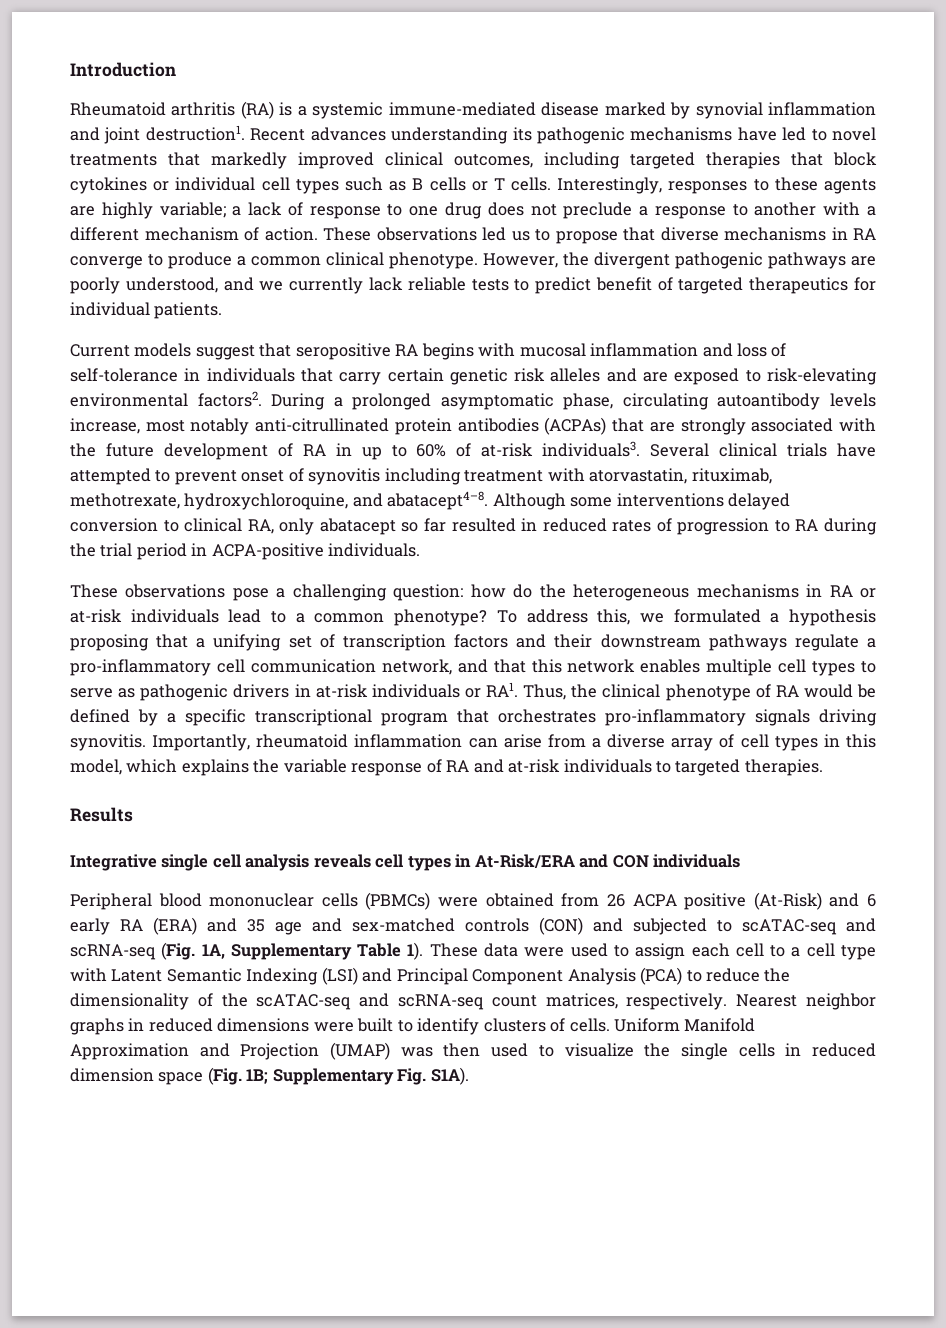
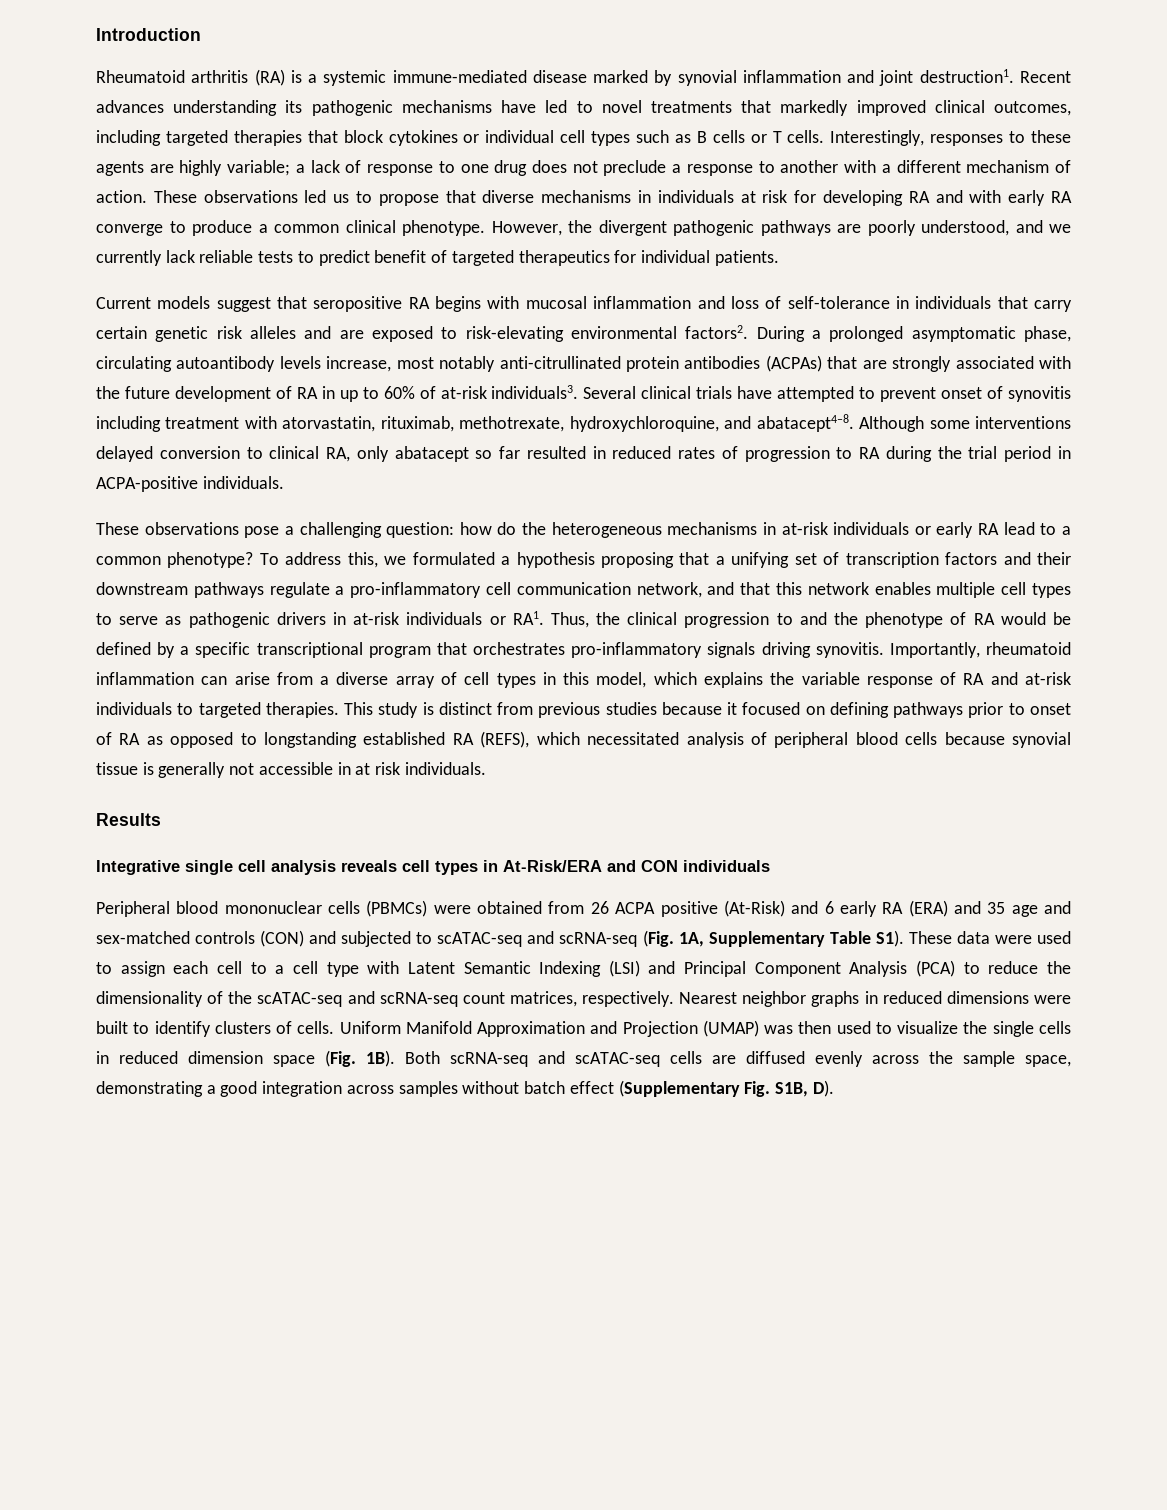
- These observations led us to propose that diverse mechanisms in RA converge to produce a common clinical phenotype.
+ These observations led us to propose that diverse mechanisms in individuals at risk for developing RA and with early RA converge to produce a common clinical phenotype.
- These observations pose a challenging question: how do the heterogeneous mechanisms in RA or at-risk individuals lead to a common phenotype?
+ These observations pose a challenging question: how do the heterogeneous mechanisms in at-risk individuals or early RA lead to a common phenotype?
- To address this, we formulated a hypothesis proposing that a unifying set of transcription factors and their downstream pathways regulate a pro-inflammatory cell communication network, and that this network enables multiple cell types to serve as pathogenic drivers in at-risk individuals or RA1. Thus, the clinical phenotype of RA would be defined by a specific transcriptional program that orchestrates pro-inflammatory signals driving synovitis.
+ To address this, we formulated a hypothesis proposing that a unifying set of transcription factors and their downstream pathways regulate a pro-inflammatory cell communication network, and that this network enables multiple cell types to serve as pathogenic drivers in at-risk individuals or RA1. Thus, the clinical progression to and the phenotype of RA would be defined by a specific transcriptional program that orchestrates pro-inflammatory signals driving synovitis.
+ This study is distinct from previous studies because it focused on defining pathways prior to onset of RA as opposed to longstanding established RA (REFS), which necessitated analysis of peripheral blood cells because synovial tissue is generally not accessible in at risk individuals.
- Peripheral blood mononuclear cells (PBMCs) were obtained from 26 ACPA positive (At-Risk) and 6 early RA (ERA) and 35 age and sex-matched controls (CON) and subjected to scATAC-seq and scRNA-seq (Fig. 1A, Supplementary Table 1). These data were used to assign each cell to a cell type with Latent Semantic Indexing (LSI) and Principal Component Analysis (PCA) to reduce the dimensionality of the scATAC-seq and scRNA-seq count matrices, respectively.
+ Peripheral blood mononuclear cells (PBMCs) were obtained from 26 ACPA positive (At-Risk) and 6 early RA (ERA) and 35 age and sex-matched controls (CON) and subjected to scATAC-seq and scRNA-seq (Fig. 1A, Supplementary Table S1). These data were used to assign each cell to a cell type with Latent Semantic Indexing (LSI) and Principal Component Analysis (PCA) to reduce the dimensionality of the scATAC-seq and scRNA-seq count matrices, respectively.
- Uniform Manifold Approximation and Projection (UMAP) was then used to visualize the single cells in reduced dimension space (Fig. 1B; Supplementary Fig. S1A).
+ Uniform Manifold Approximation and Projection (UMAP) was then used to visualize the single cells in reduced dimension space (Fig. 1B). Both scRNA-seq and scATAC-seq cells are diffused evenly across the sample space, demonstrating a good integration across samples without batch effect (Supplementary Fig. S1B, D).

